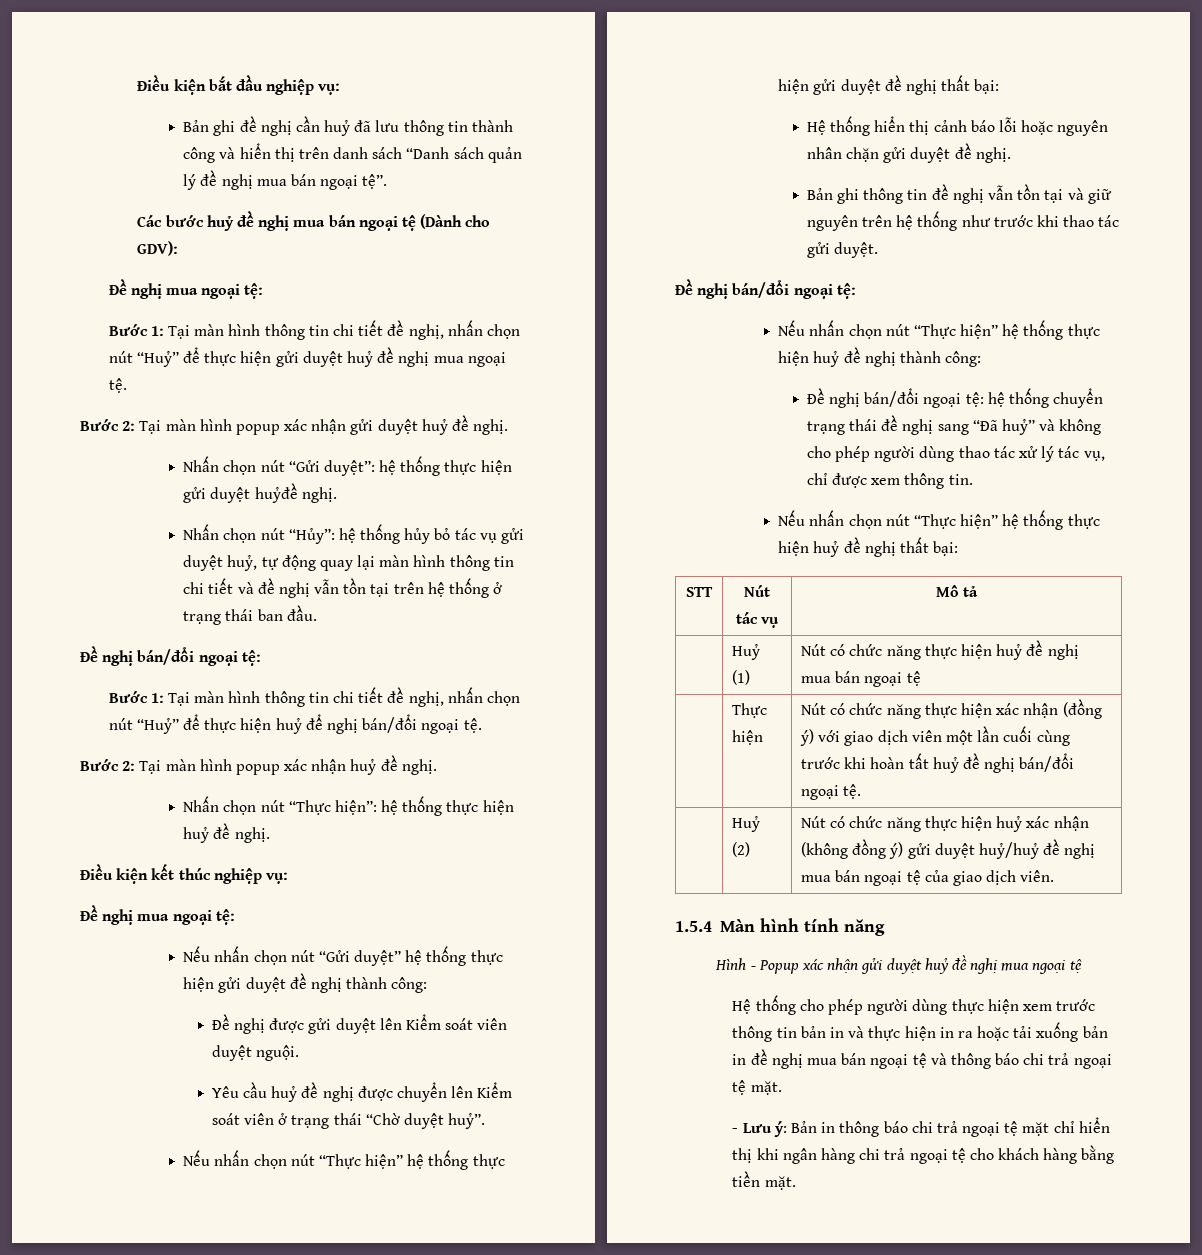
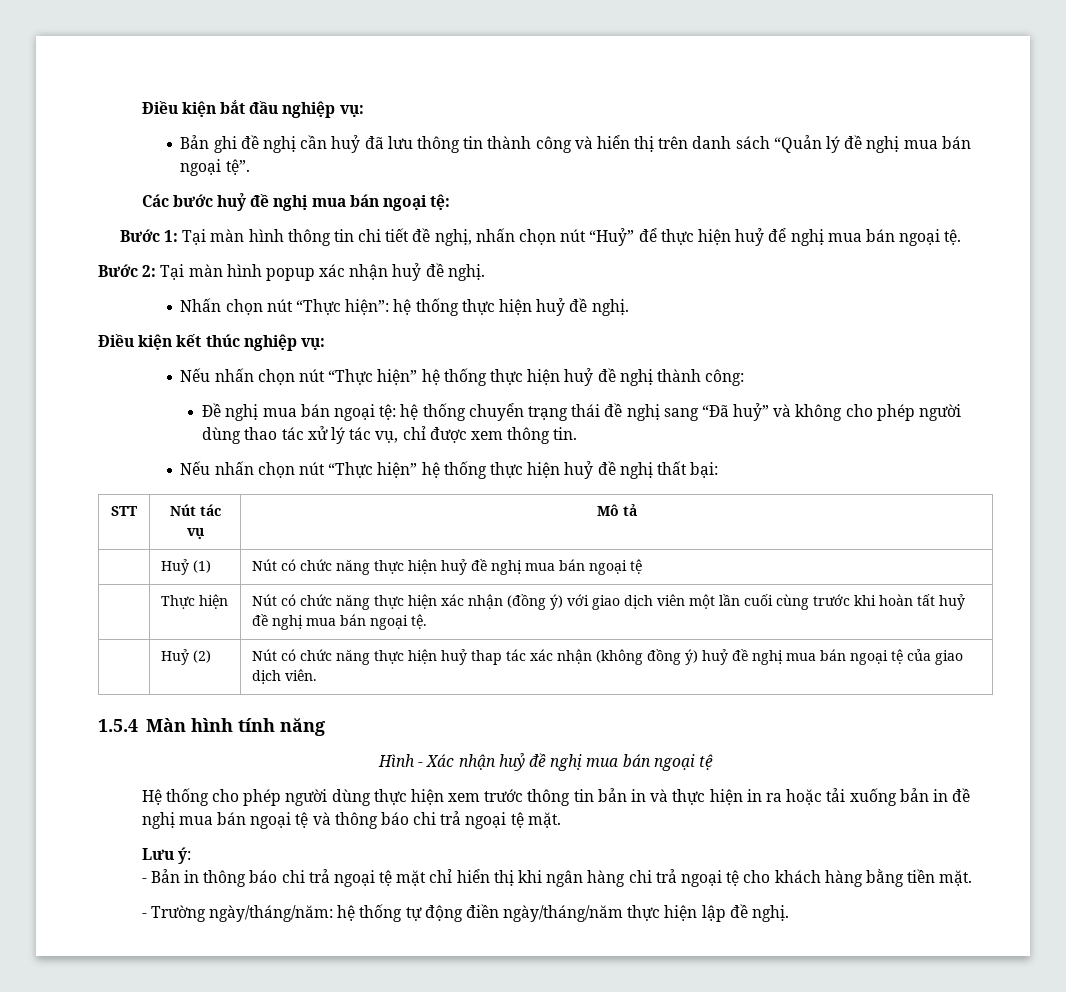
- Bản ghi đề nghị cần huỷ đã lưu thông tin thành công và hiển thị trên danh sách “Danh sách quản lý đề nghị mua bán ngoại tệ”.
+ Bản ghi đề nghị cần huỷ đã lưu thông tin thành công và hiển thị trên danh sách “Quản lý đề nghị mua bán ngoại tệ”.
- Các bước huỷ đề nghị mua bán ngoại tệ (Dành cho GDV):
- Đề nghị mua ngoại tệ:
- Bước 1: Tại màn hình thông tin chi tiết đề nghị, nhấn chọn nút “Huỷ” để thực hiện gửi duyệt huỷ đề nghị mua ngoại tệ.
- Bước 2: Tại màn hình popup xác nhận gửi duyệt huỷ đề nghị.
- Nhấn chọn nút “Gửi duyệt”: hệ thống thực hiện gửi duyệt huỷđề nghị.
- Nhấn chọn nút “Hủy”: hệ thống hủy bỏ tác vụ gửi duyệt huỷ, tự động quay lại màn hình thông tin chi tiết và đề nghị vẫn tồn tại trên hệ thống ở trạng thái ban đầu.
- Đề nghị bán/đổi ngoại tệ:
+ Các bước huỷ đề nghị mua bán ngoại tệ:
- Bước 1: Tại màn hình thông tin chi tiết đề nghị, nhấn chọn nút “Huỷ” để thực hiện huỷ để nghị bán/đổi ngoại tệ.
+ Bước 1: Tại màn hình thông tin chi tiết đề nghị, nhấn chọn nút “Huỷ” để thực hiện huỷ để nghị mua bán ngoại tệ.
  Điều kiện kết thúc nghiệp vụ:
- Đề nghị mua ngoại tệ:
- Nếu nhấn chọn nút “Gửi duyệt” hệ thống thực hiện gửi duyệt đề nghị thành công:
- Đề nghị được gửi duyệt lên Kiểm soát viên duyệt nguội.
- Yêu cầu huỷ đề nghị được chuyển lên Kiểm soát viên ở trạng thái “Chờ duyệt huỷ”.
- Nếu nhấn chọn nút “Thực hiện” hệ thống thực hiện gửi duyệt đề nghị thất bại:
- Hệ thống hiển thị cảnh báo lỗi hoặc nguyên nhân chặn gửi duyệt đề nghị.
- Bản ghi thông tin đề nghị vẫn tồn tại và giữ nguyên trên hệ thống như trước khi thao tác gửi duyệt.
- Đề nghị bán/đổi ngoại tệ:
- Đề nghị bán/đổi ngoại tệ: hệ thống chuyển trạng thái đề nghị sang “Đã huỷ” và không cho phép người dùng thao tác xử lý tác vụ, chỉ được xem thông tin.
+ Đề nghị mua bán ngoại tệ: hệ thống chuyển trạng thái đề nghị sang “Đã huỷ” và không cho phép người dùng thao tác xử lý tác vụ, chỉ được xem thông tin.
- | Thực hiện | Nút có chức năng thực hiện xác nhận (đồng ý) với giao dịch viên một lần cuối cùng trước khi hoàn tất huỷ đề nghị bán/đổi ngoại tệ.
+ | Thực hiện | Nút có chức năng thực hiện xác nhận (đồng ý) với giao dịch viên một lần cuối cùng trước khi hoàn tất huỷ đề nghị mua bán ngoại tệ.
- | Huỷ (2) | Nút có chức năng thực hiện huỷ xác nhận (không đồng ý) gửi duyệt huỷ/huỷ đề nghị mua bán ngoại tệ của giao dịch viên.
+ | Huỷ (2) | Nút có chức năng thực hiện huỷ thap tác xác nhận (không đồng ý) huỷ đề nghị mua bán ngoại tệ của giao dịch viên.
- Hình - Popup xác nhận gửi duyệt huỷ đề nghị mua ngoại tệ
+ Hình - Xác nhận huỷ đề nghị mua bán ngoại tệ
- - Lưu ý: Bản in thông báo chi trả ngoại tệ mặt chỉ hiển thị khi ngân hàng chi trả ngoại tệ cho khách hàng bằng tiền mặt.
+ Lưu ý:
+ - Bản in thông báo chi trả ngoại tệ mặt chỉ hiển thị khi ngân hàng chi trả ngoại tệ cho khách hàng bằng tiền mặt.
+ - Trường ngày/tháng/năm: hệ thống tự động điền ngày/tháng/năm thực hiện lập đề nghị.

